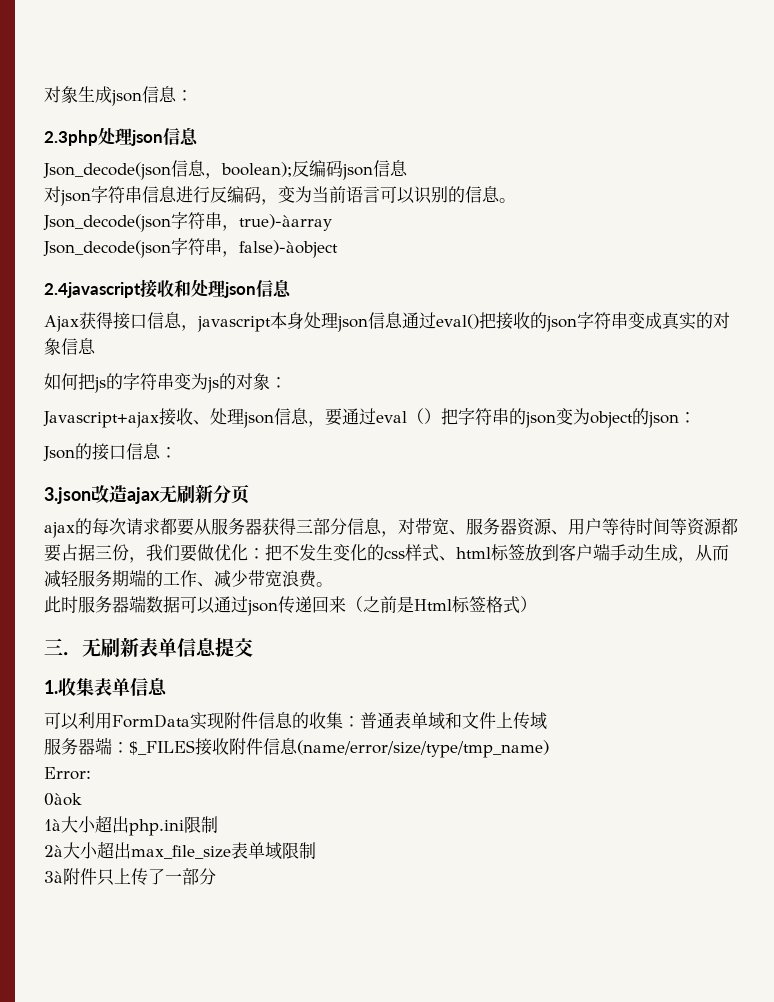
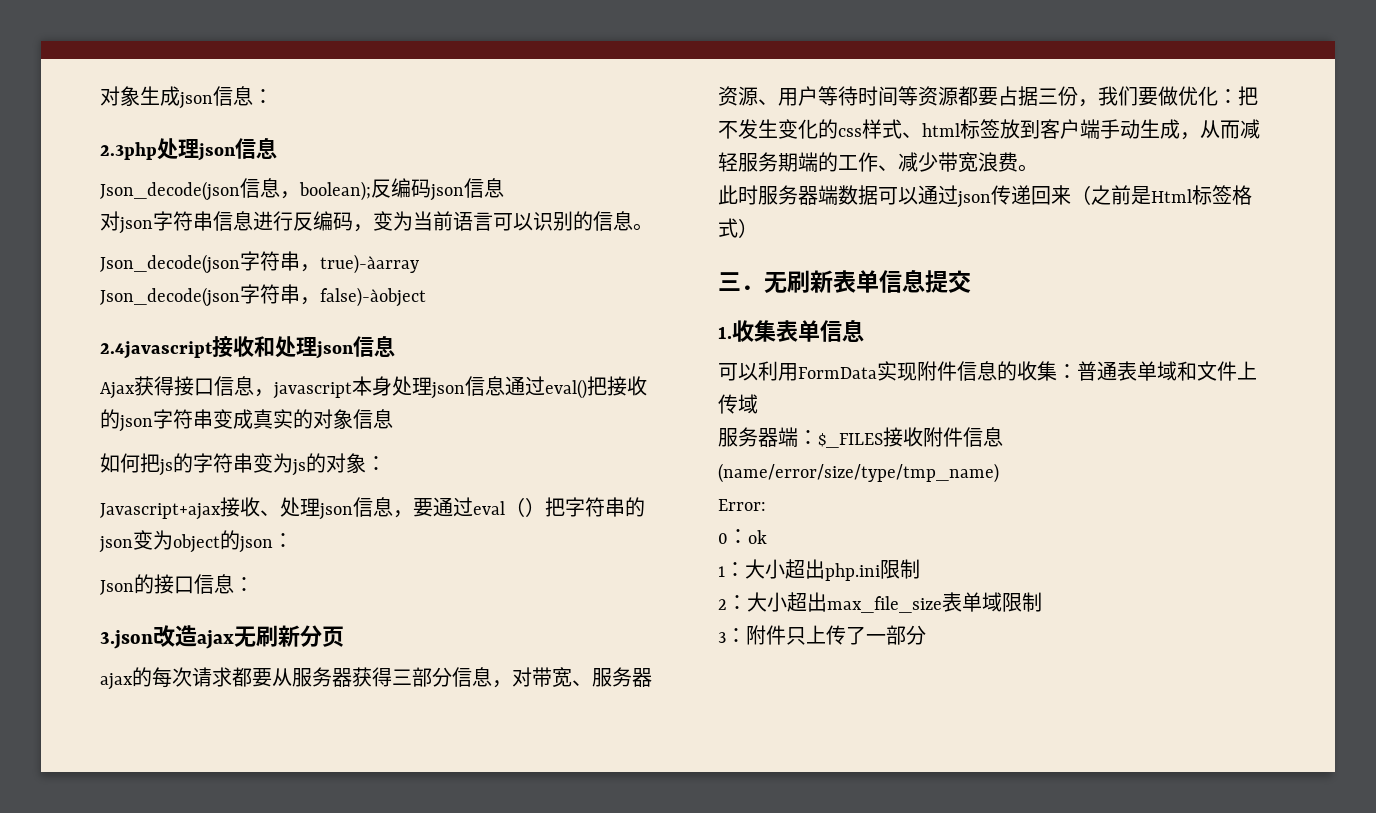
- 0àok
- 1à大小超出php.ini限制
+ 0：ok
+ 1：大小超出php.ini限制
- 2à大小超出max_file_size表单域限制
+ 2：大小超出max_file_size表单域限制
- 3à附件只上传了一部分
+ 3：附件只上传了一部分

